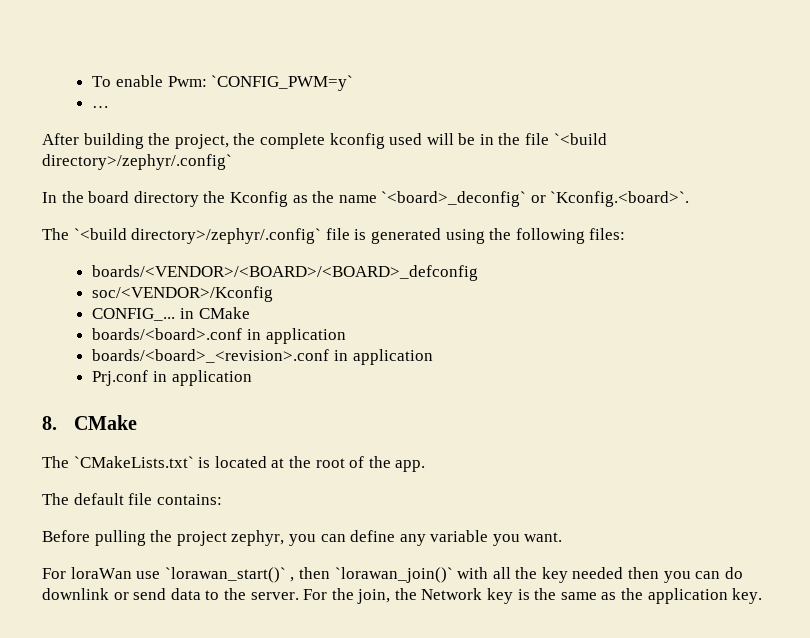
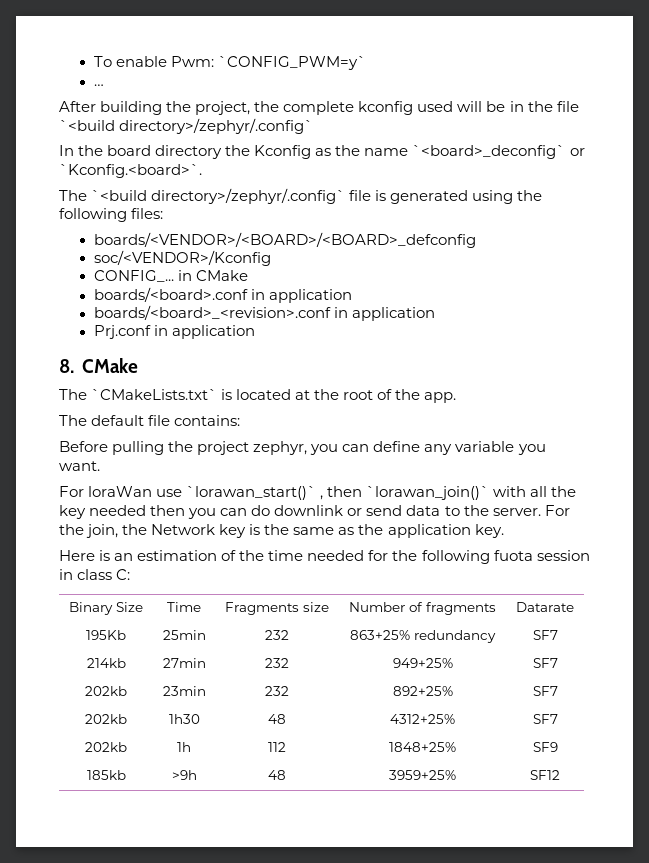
+ Here is an estimation of the time needed for the following fuota session in class C:
+ Binary Size | Time | Fragments size | Number of fragments | Datarate
+ 195Kb | 25min | 232 | 863+25% redundancy | SF7
+ 214kb | 27min | 232 | 949+25% | SF7
+ 202kb | 23min | 232 | 892+25% | SF7
+ 202kb | 1h30 | 48 | 4312+25% | SF7
+ 202kb | 1h | 112 | 1848+25% | SF9
+ 185kb | >9h | 48 | 3959+25% | SF12

